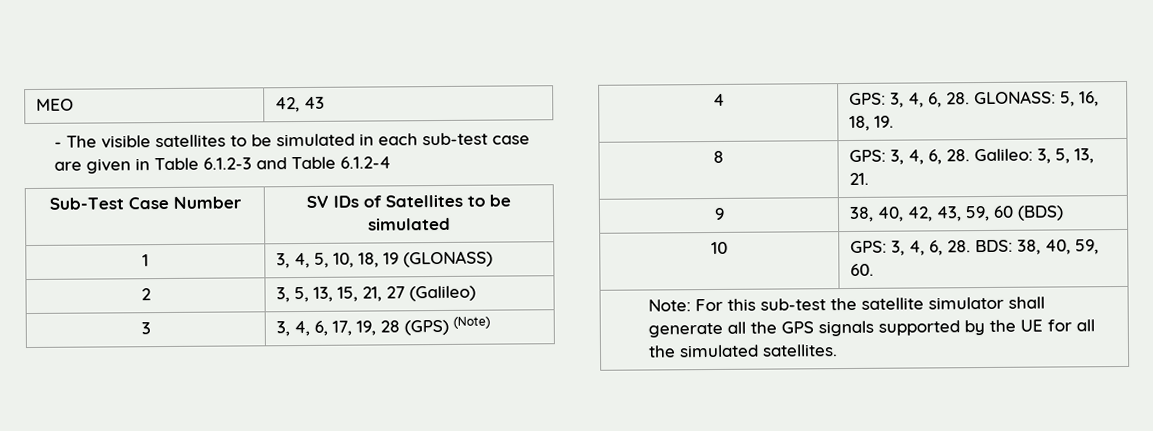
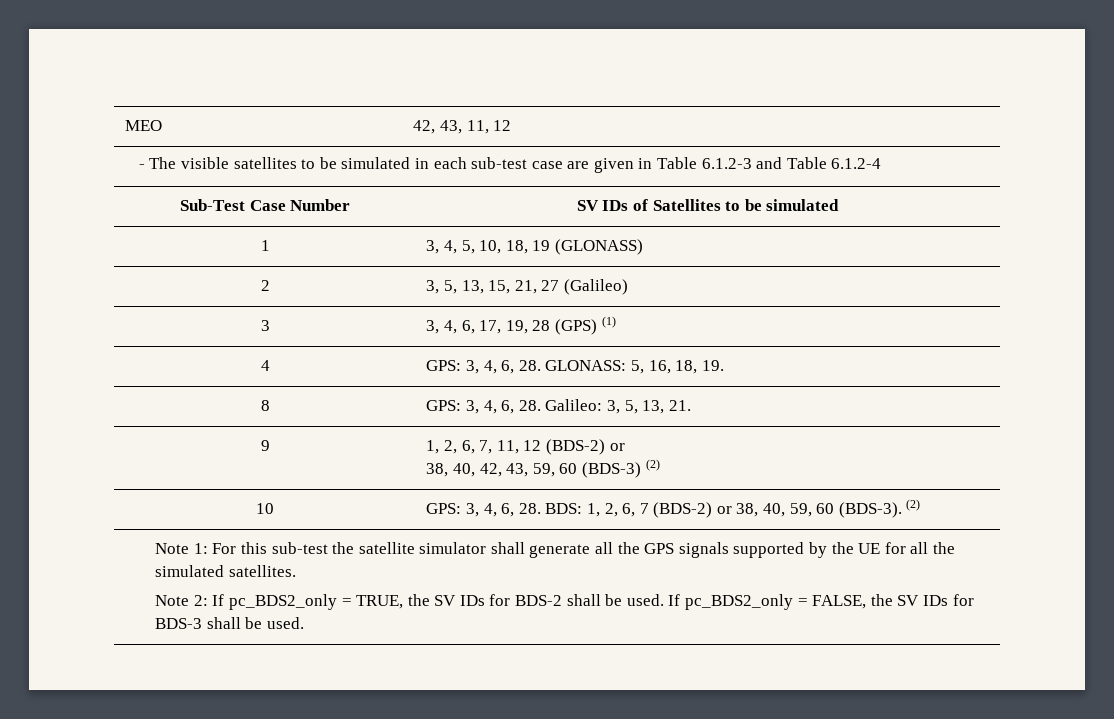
- MEO | 42, 43
+ MEO | 42, 43, 11, 12
- 3 | 3, 4, 6, 17, 19, 28 (GPS) (Note)
+ 3 | 3, 4, 6, 17, 19, 28 (GPS) (1)
- 9 | 38, 40, 42, 43, 59, 60 (BDS)
+ 9 | 1, 2, 6, 7, 11, 12 (BDS-2) or
+ 38, 40, 42, 43, 59, 60 (BDS-3) (2)
- 10 | GPS: 3, 4, 6, 28. BDS: 38, 40, 59, 60.
- Note: For this sub-test the satellite simulator shall generate all the GPS signals supported by the UE for all the simulated satellites.
+ 10 | GPS: 3, 4, 6, 28. BDS: 1, 2, 6, 7 (BDS-2) or 38, 40, 59, 60 (BDS-3). (2)
+ Note 1: For this sub-test the satellite simulator shall generate all the GPS signals supported by the UE for all the simulated satellites.
+ Note 2: If pc_BDS2_only = TRUE, the SV IDs for BDS-2 shall be used. If pc_BDS2_only = FALSE, the SV IDs for BDS-3 shall be used.

